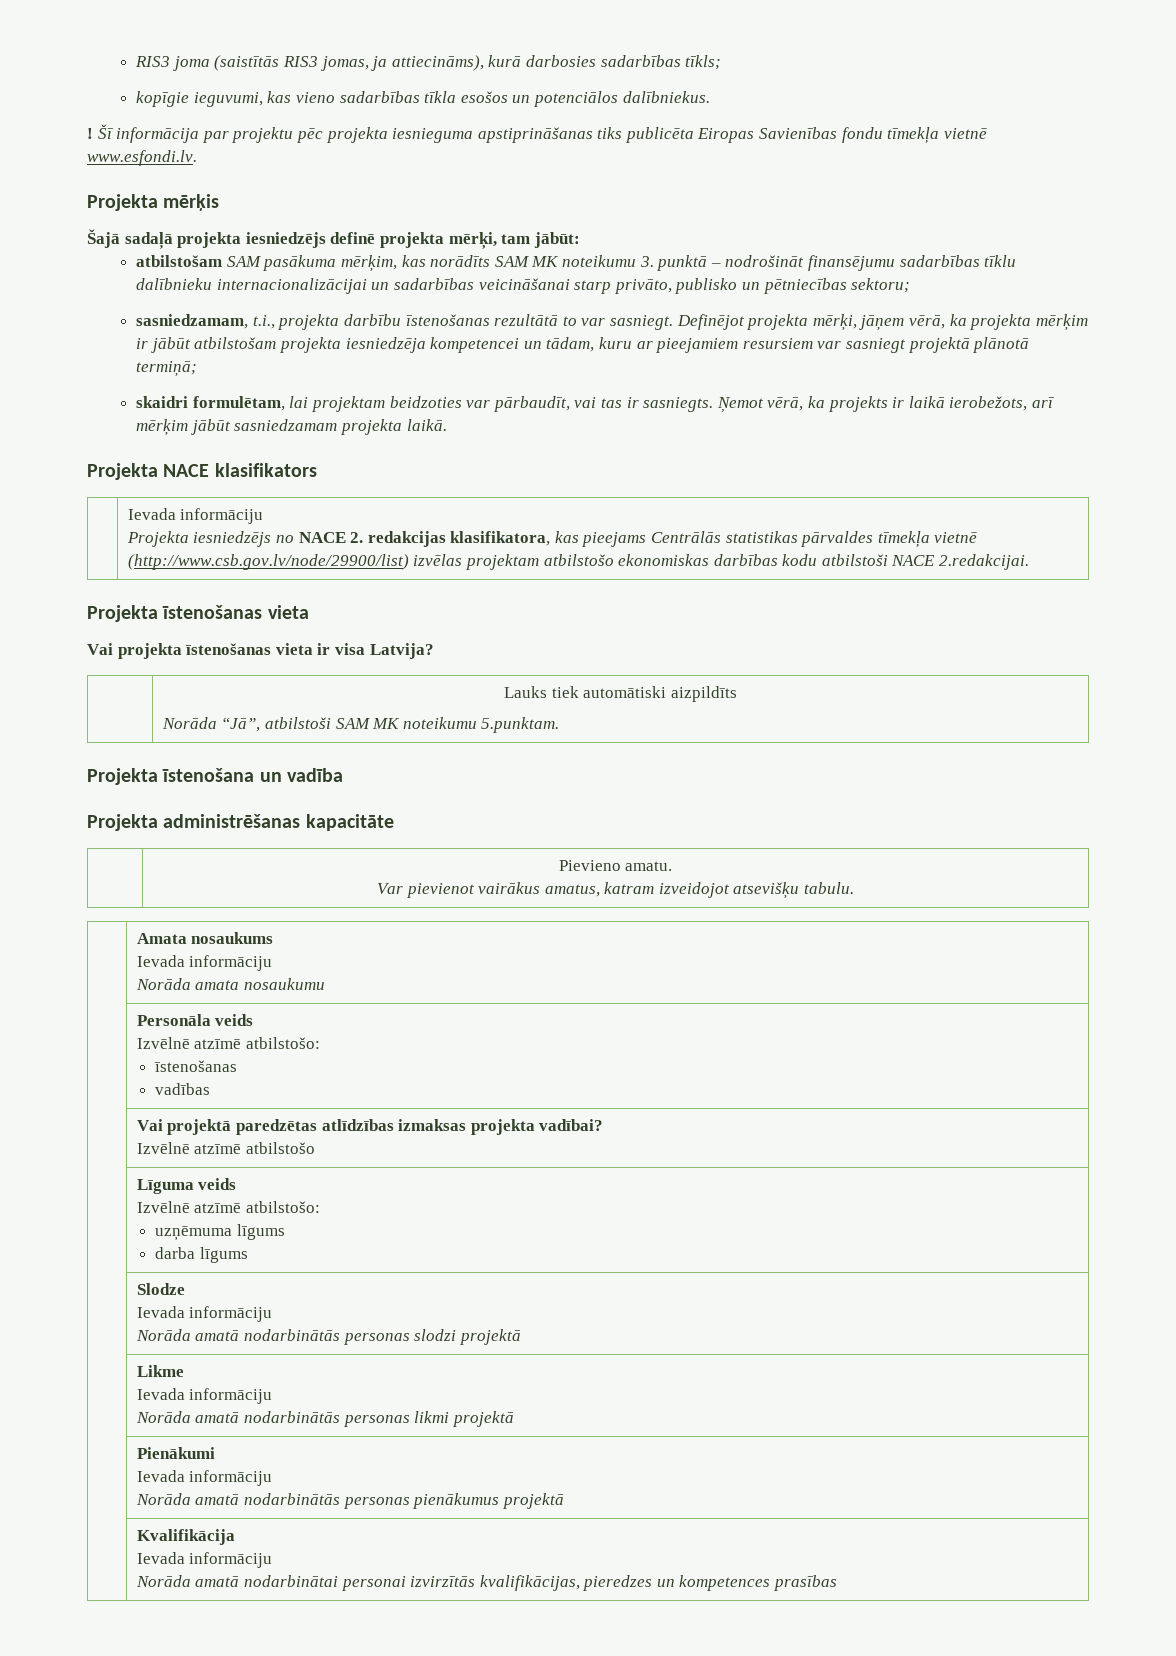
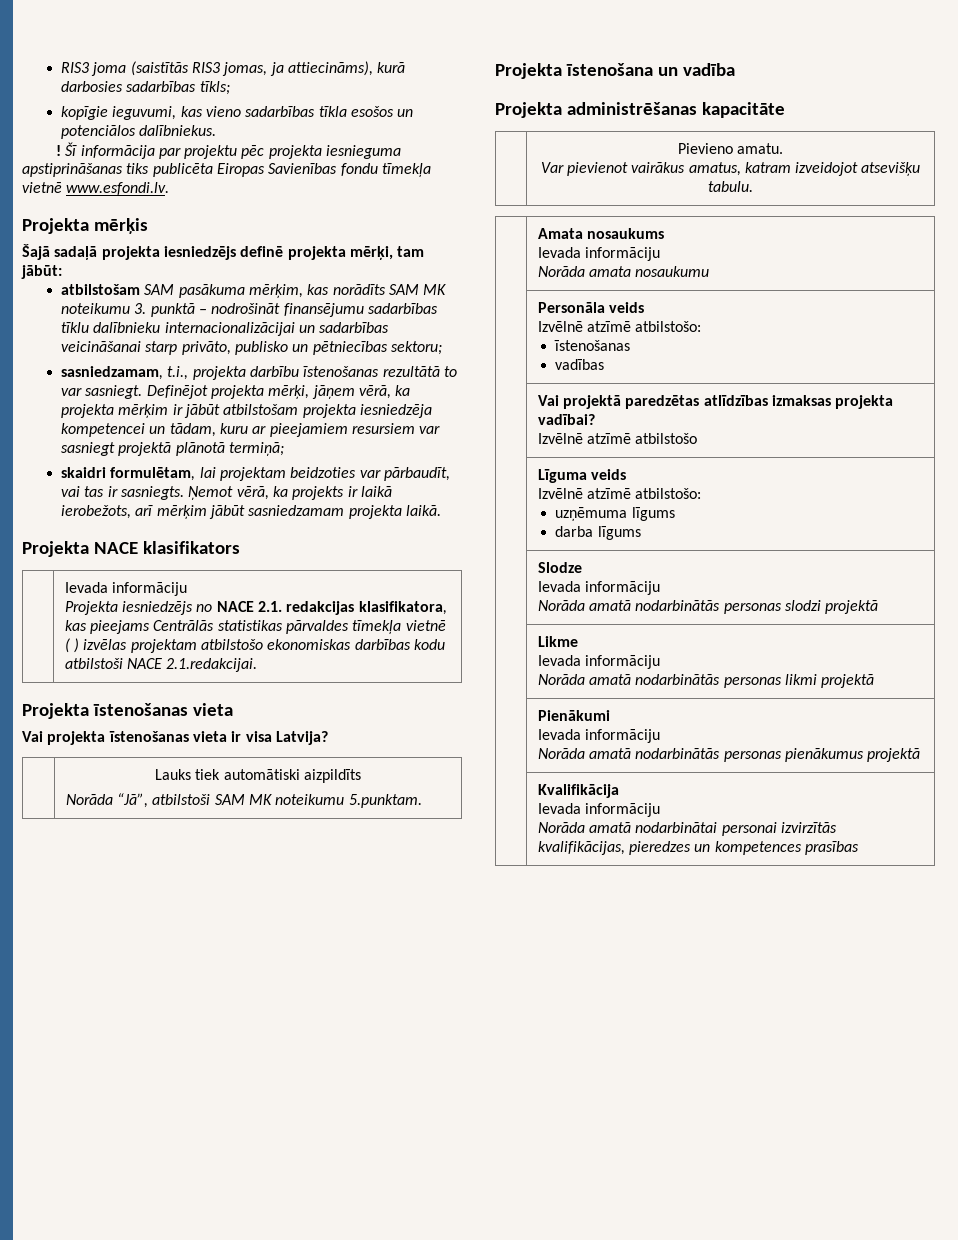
  | Ievada informāciju
- Projekta iesniedzējs no NACE 2. redakcijas klasifikatora, kas pieejams Centrālās statistikas pārvaldes tīmekļa vietnē (http://www.csb.gov.lv/node/29900/list) izvēlas projektam atbilstošo ekonomiskas darbības kodu atbilstoši NACE 2.redakcijai.
+ Projekta iesniedzējs no NACE 2.1. redakcijas klasifikatora, kas pieejams Centrālās statistikas pārvaldes tīmekļa vietnē ( ) izvēlas projektam atbilstošo ekonomiskas darbības kodu atbilstoši NACE 2.1.redakcijai.

